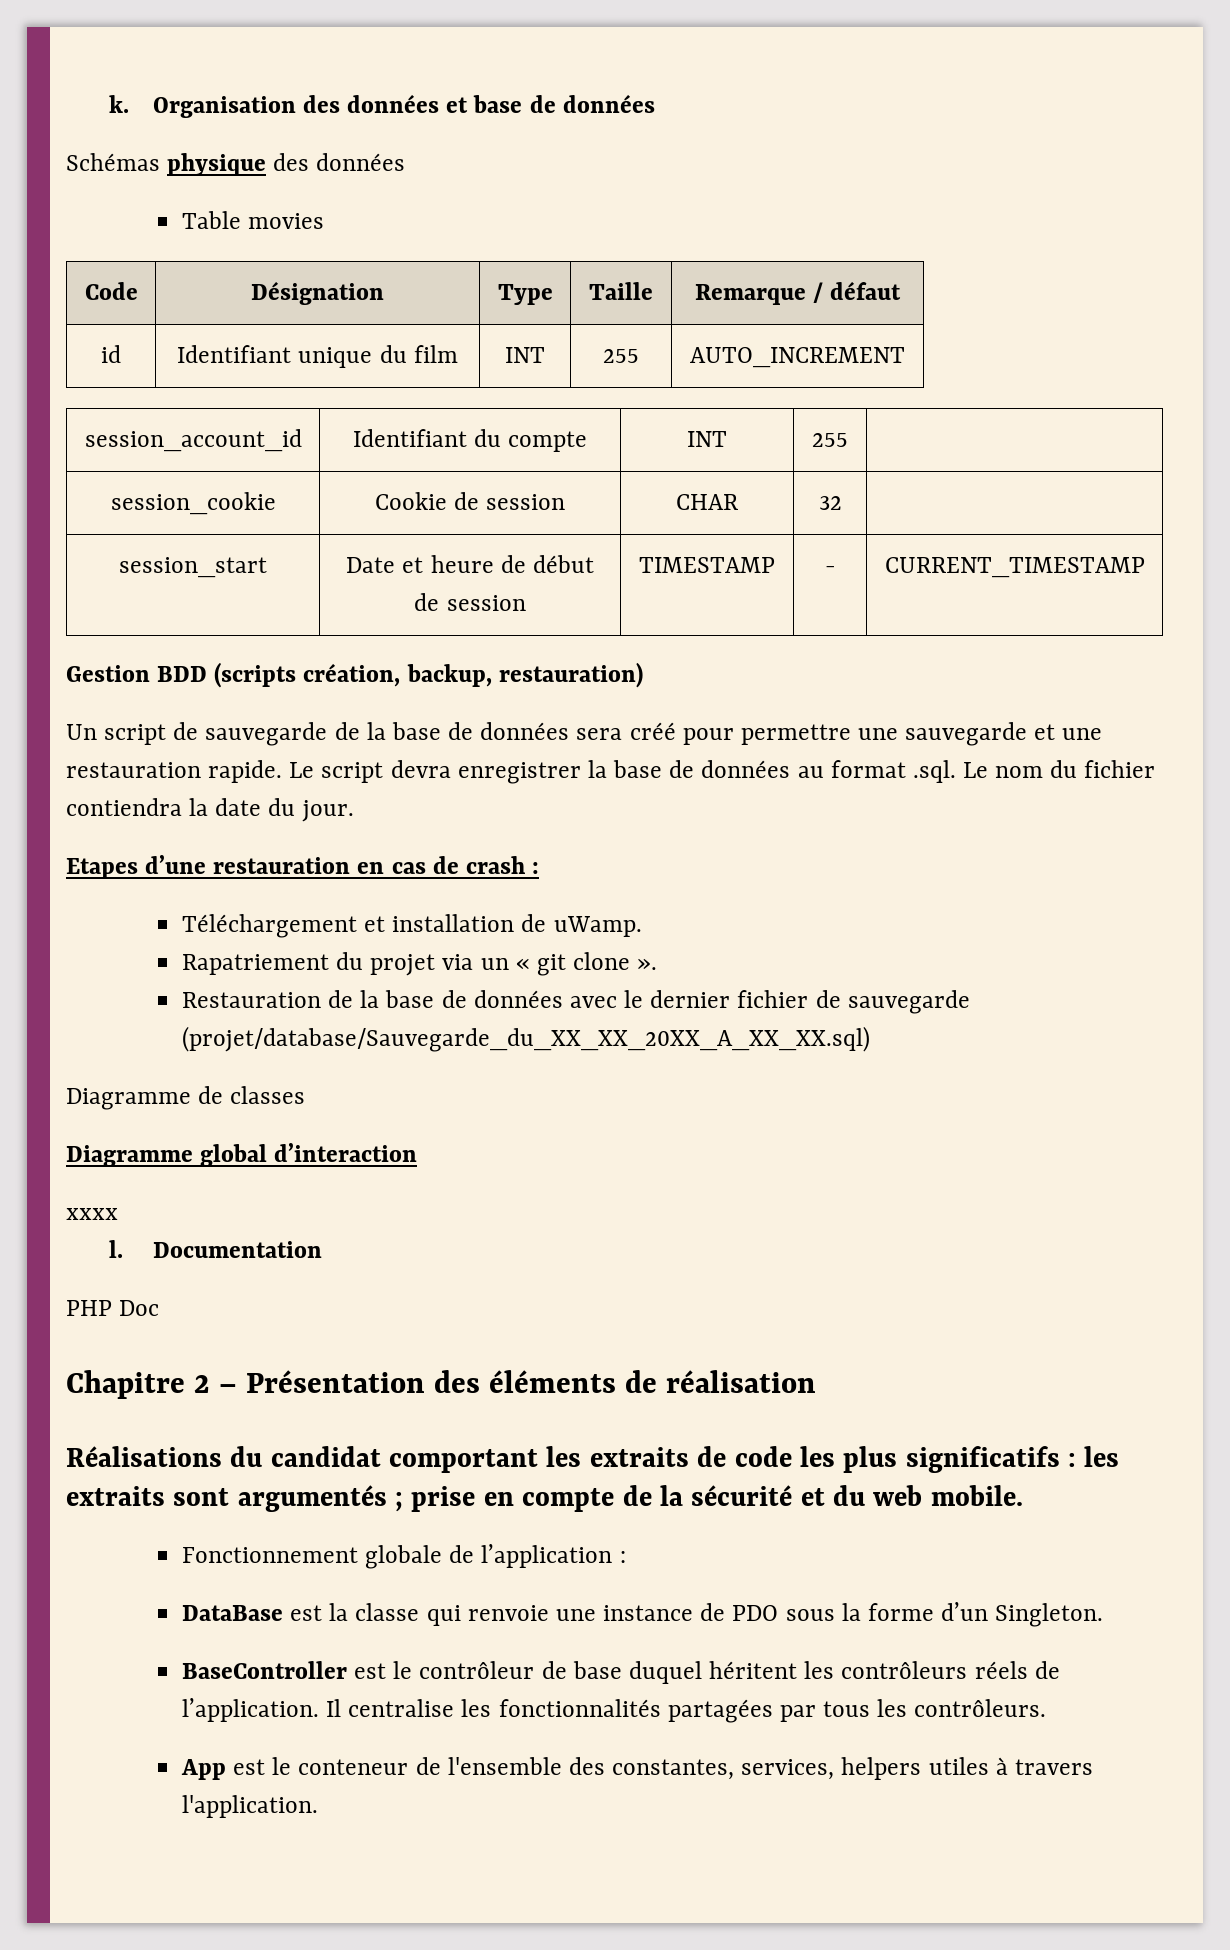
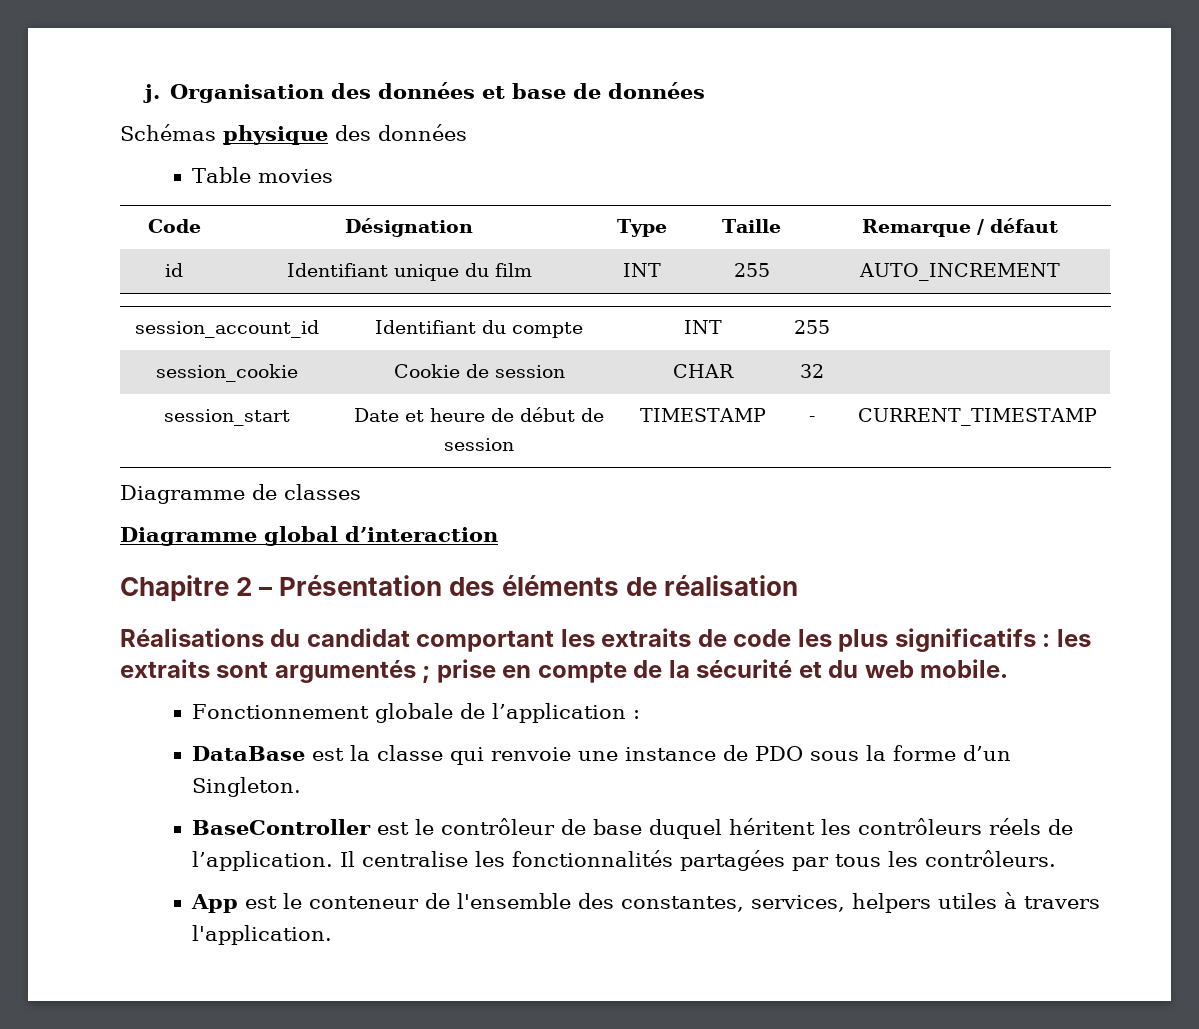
- k.
+ j.
- Gestion BDD (scripts création, backup, restauration)
- Un script de sauvegarde de la base de données sera créé pour permettre une sauvegarde et une restauration rapide. Le script devra enregistrer la base de données au format .sql. Le nom du fichier contiendra la date du jour.
- Etapes d’une restauration en cas de crash :
- Téléchargement et installation de uWamp.
- Rapatriement du projet via un « git clone ».
- Restauration de la base de données avec le dernier fichier de sauvegarde (projet/database/Sauvegarde_du_XX_XX_20XX_A_XX_XX.sql)
- xxxx
- l. Documentation
- PHP Doc

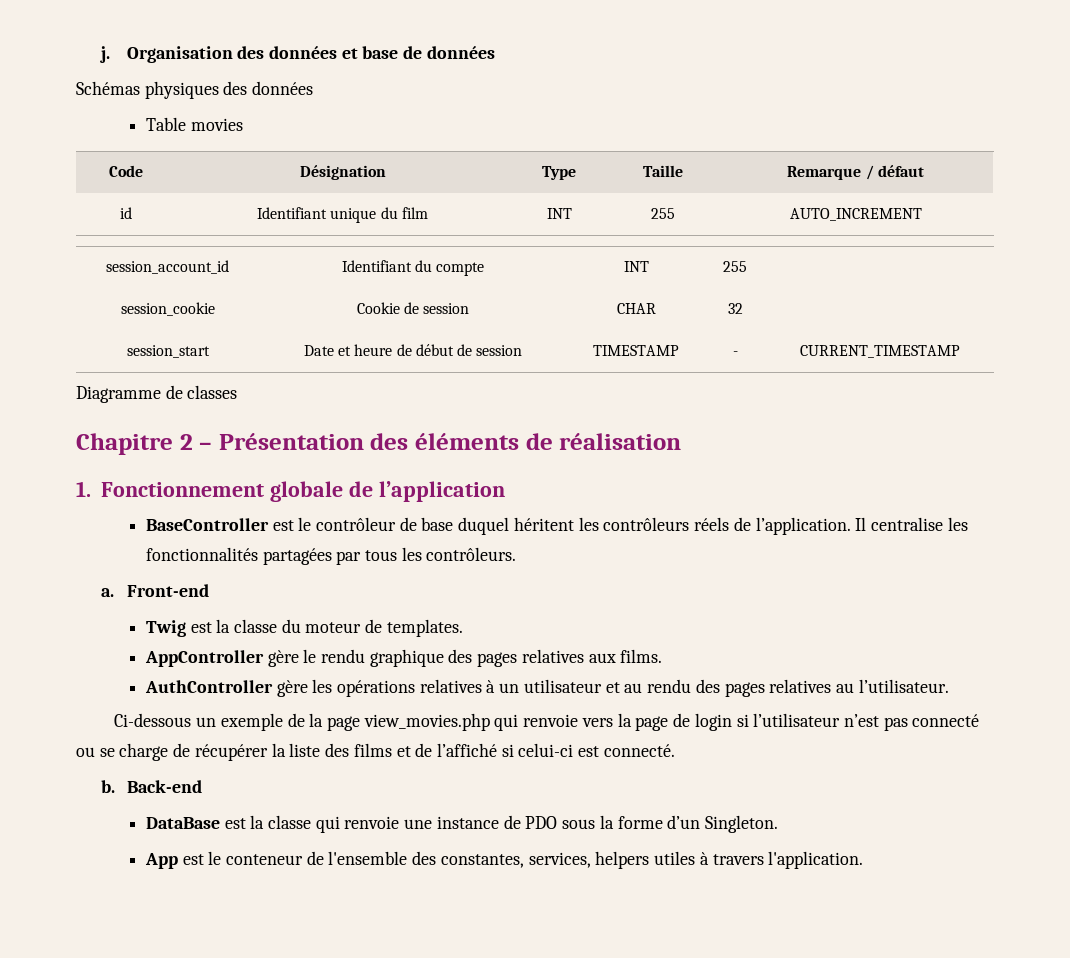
- Schémas physique des données
+ Schémas physiques des données
- Diagramme global d’interaction
- Réalisations du candidat comportant les extraits de code les plus significatifs : les extraits sont argumentés ; prise en compte de la sécurité et du web mobile.
- Fonctionnement globale de l’application :
- DataBase est la classe qui renvoie une instance de PDO sous la forme d’un Singleton.
+ 1. Fonctionnement globale de l’application
+ a. Front-end
+ Twig est la classe du moteur de templates.
+ AppController gère le rendu graphique des pages relatives aux films.
+ AuthController gère les opérations relatives à un utilisateur et au rendu des pages relatives au l’utilisateur.
+ Ci-dessous un exemple de la page view_movies.php qui renvoie vers la page de login si l’utilisateur n’est pas connecté ou se charge de récupérer la liste des films et de l’affiché si celui-ci est connecté.
+ b. Back-end
+ DataBase est la classe qui renvoie une instance de PDO sous la forme d’un Singleton.

